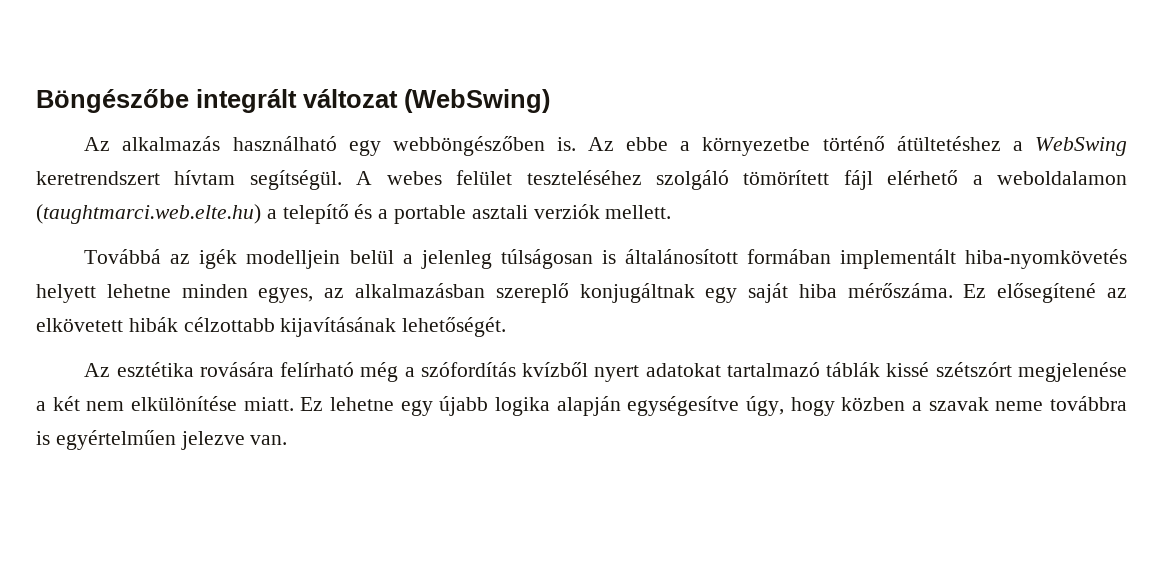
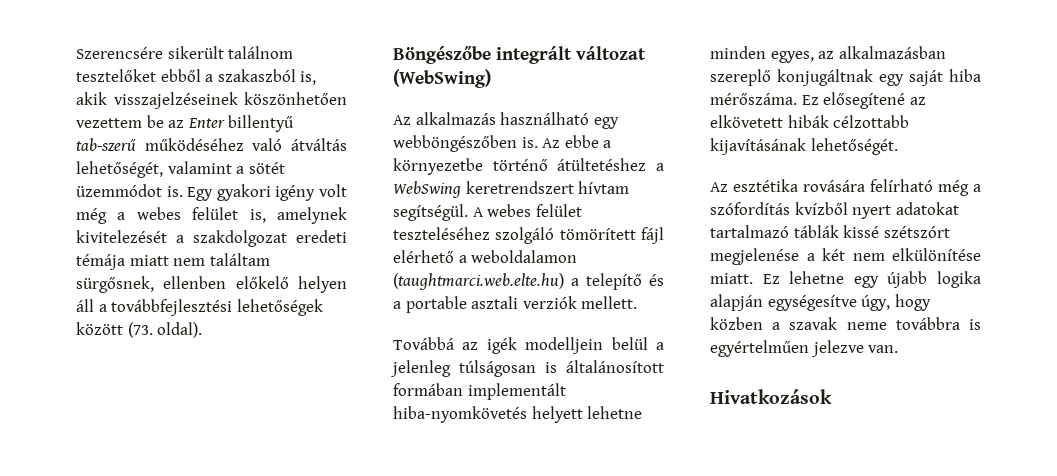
+ Szerencsére sikerült találnom tesztelőket ebből a szakaszból is, akik visszajelzéseinek köszönhetően vezettem be az Enter billentyű tab-szerű működéséhez való átváltás lehetőségét, valamint a sötét üzemmódot is. Egy gyakori igény volt még a webes felület is, amelynek kivitelezését a szakdolgozat eredeti témája miatt nem találtam sürgősnek, ellenben előkelő helyen áll a továbbfejlesztési lehetőségek között (73. oldal).
+ Hivatkozások

